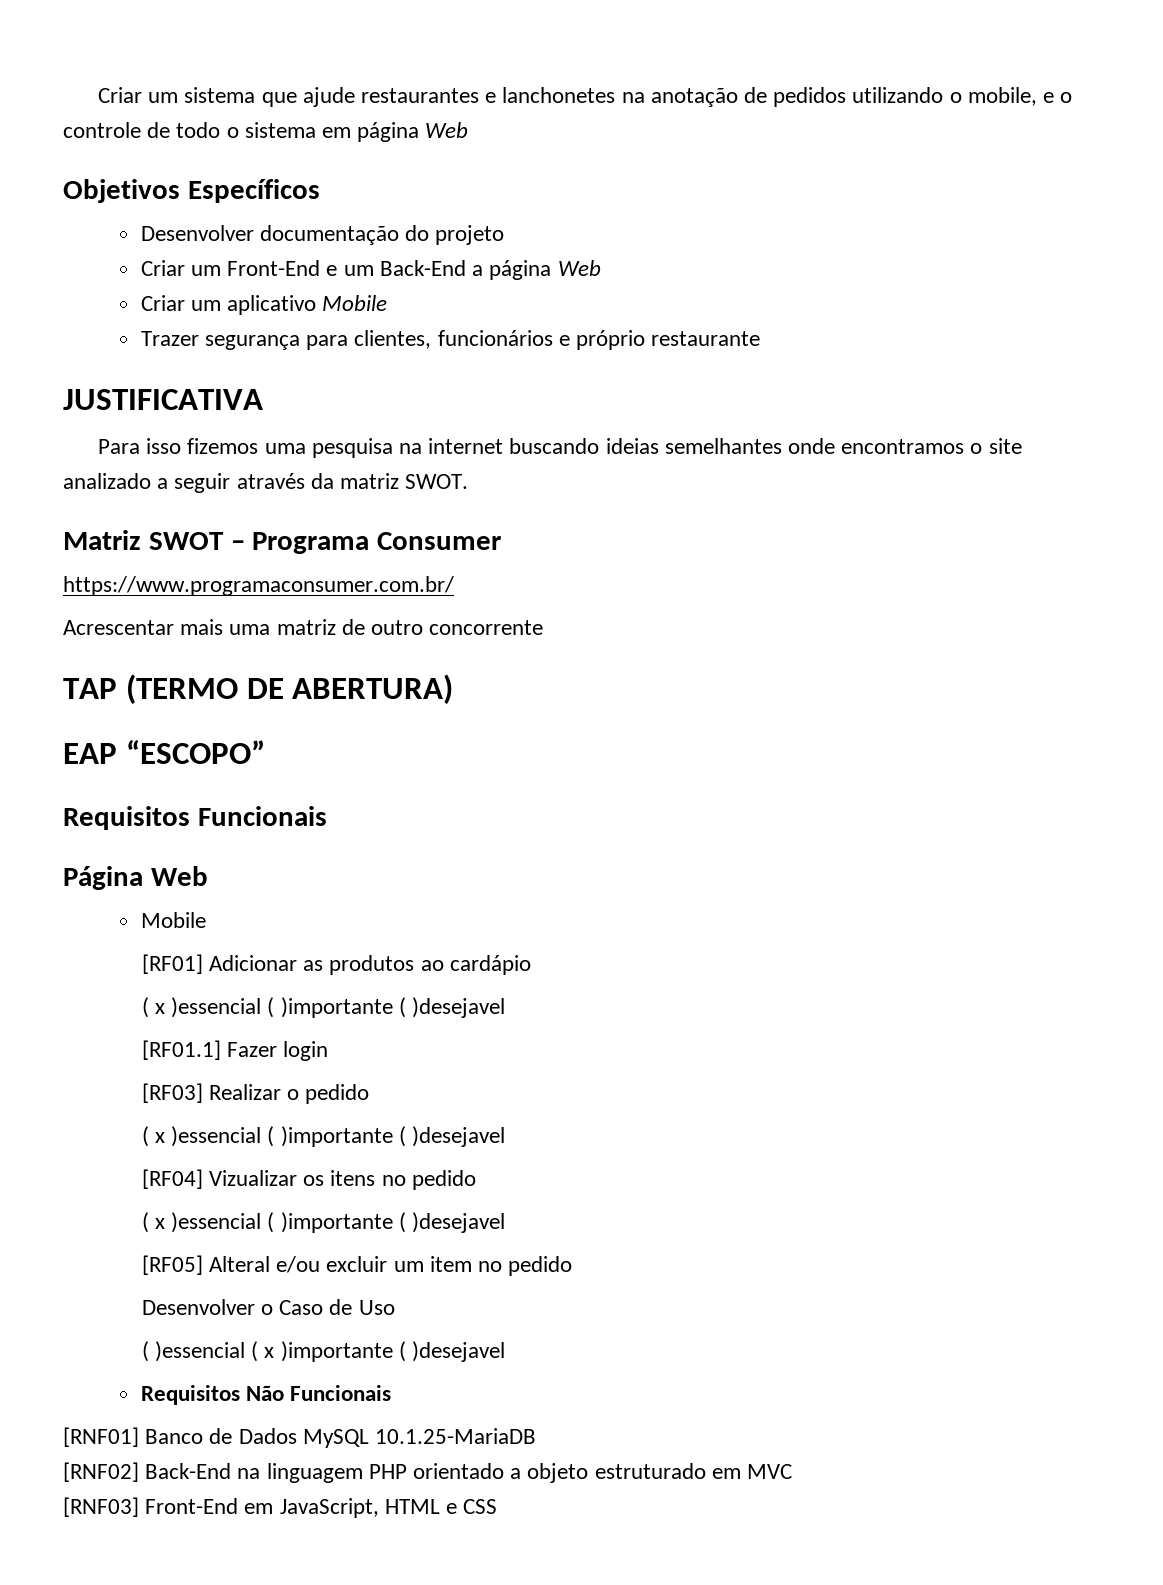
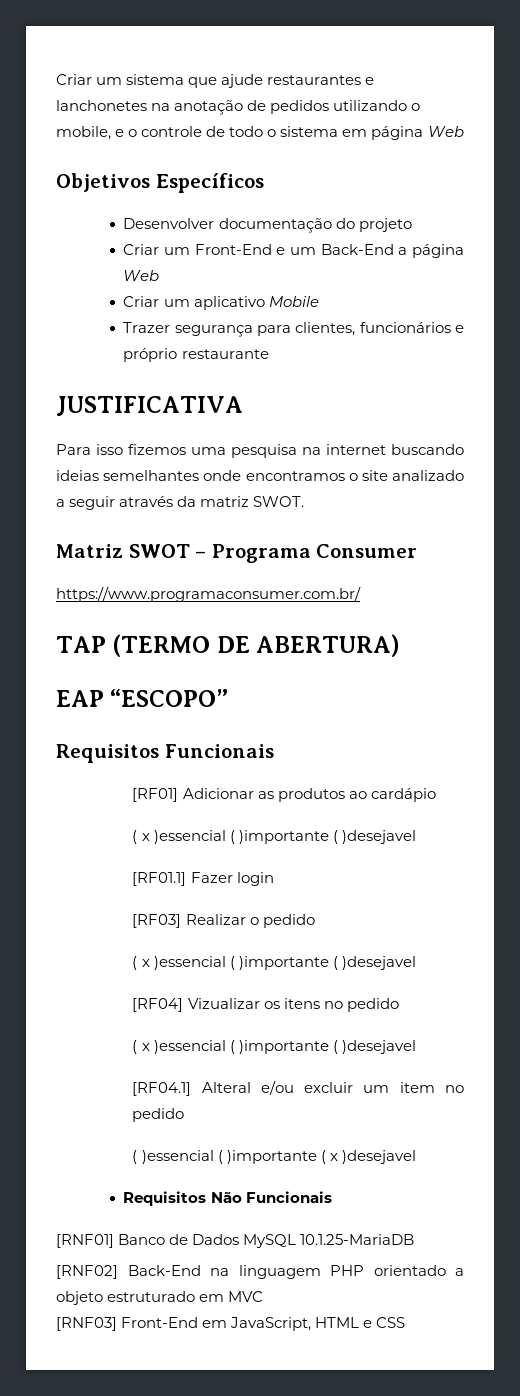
- Acrescentar mais uma matriz de outro concorrente
- Página Web
- Mobile
- [RF05] Alteral e/ou excluir um item no pedido
+ [RF04.1] Alteral e/ou excluir um item no pedido
- Desenvolver o Caso de Uso
- ( )essencial ( x )importante ( )desejavel
+ ( )essencial ( )importante ( x )desejavel

